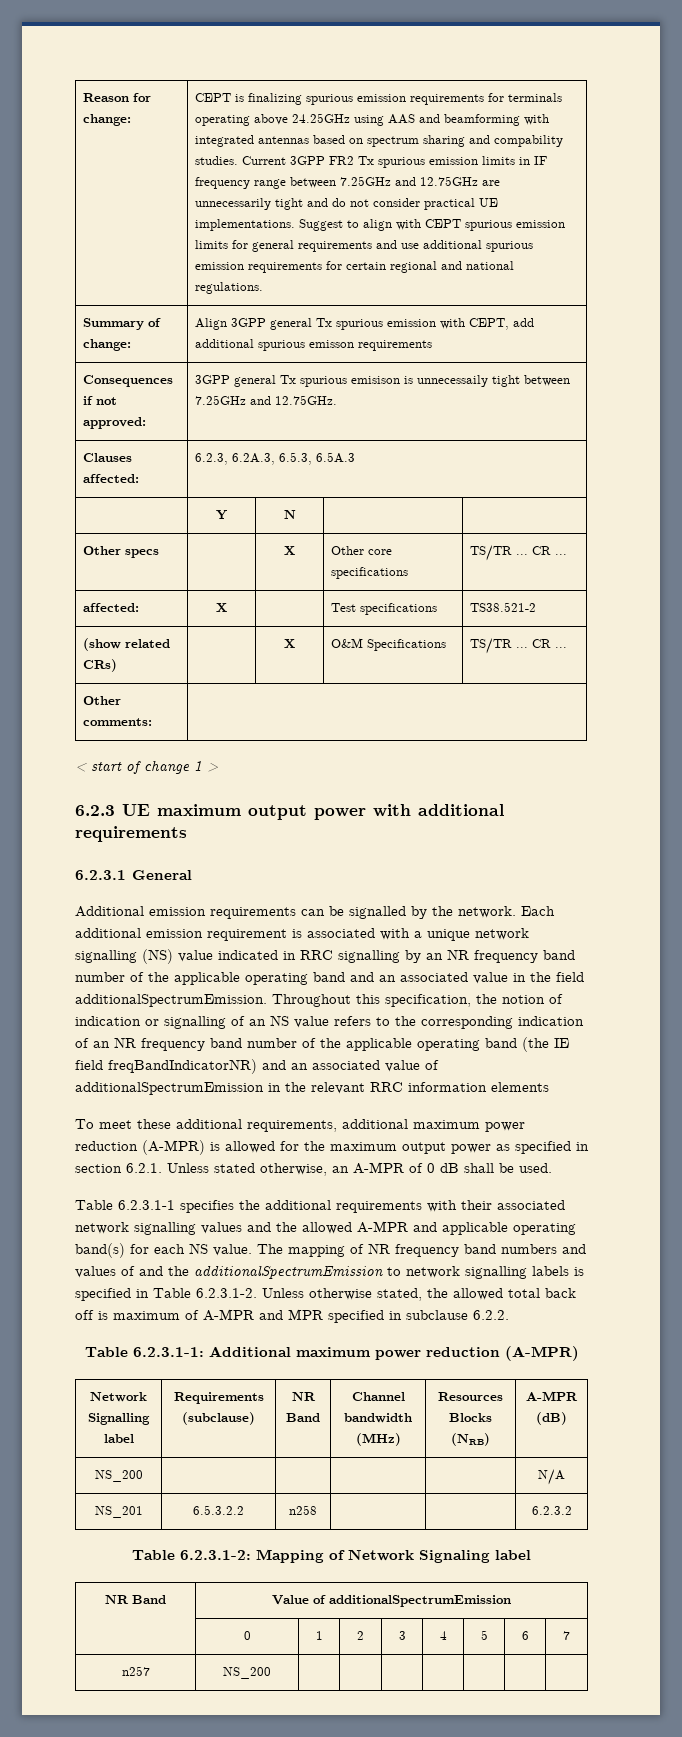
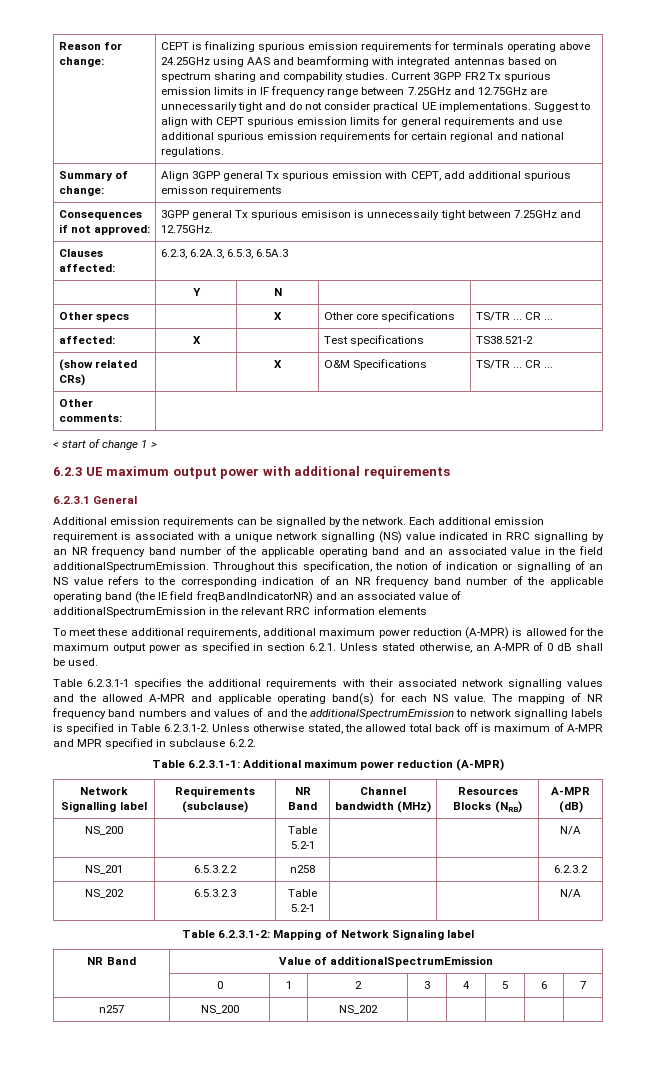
- NS_200 | | | | | N/A
+ NS_200 | | Table 5.2-1 | | | N/A
+ NS_202 | 6.5.3.2.3 | Table 5.2-1 | | | N/A
- n257 | NS_200 | | | | | | |
+ n257 | NS_200 | | NS_202 | | | | |

